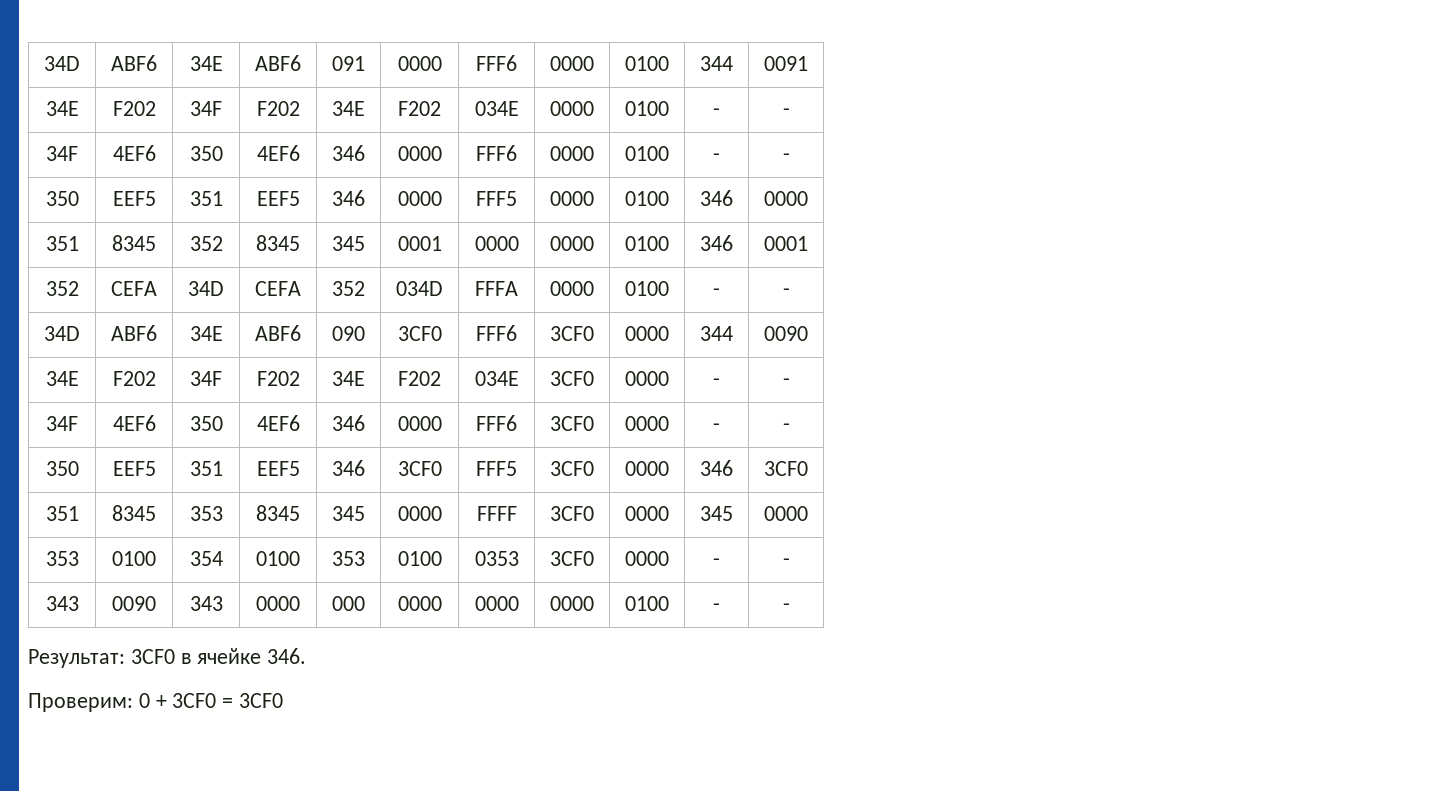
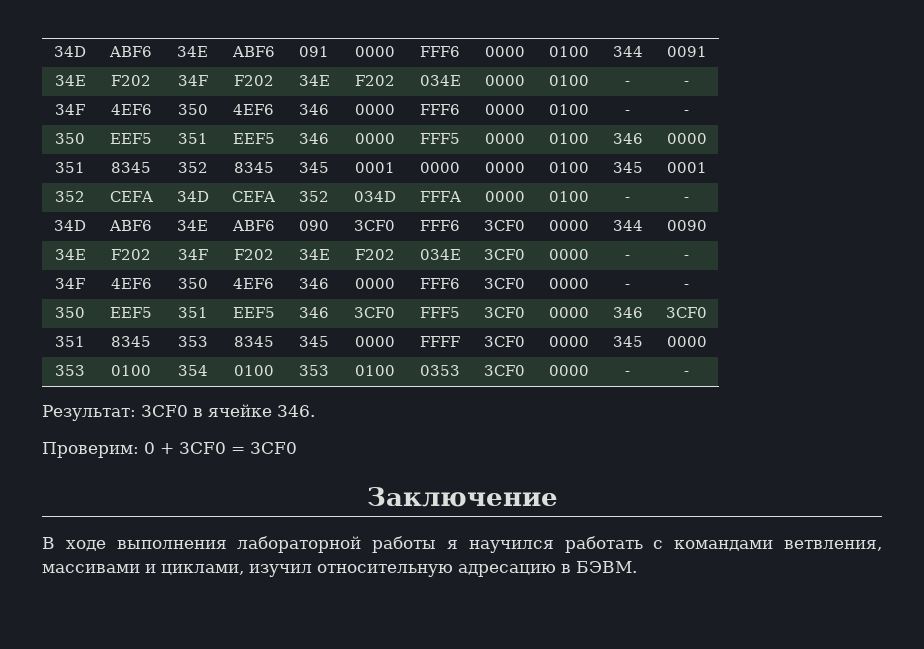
- 351 | 8345 | 352 | 8345 | 345 | 0001 | 0000 | 0000 | 0100 | 346 | 0001
+ 351 | 8345 | 352 | 8345 | 345 | 0001 | 0000 | 0000 | 0100 | 345 | 0001
- 343 | 0090 | 343 | 0000 | 000 | 0000 | 0000 | 0000 | 0100 | - | -
+ Заключение
+ В ходе выполнения лабораторной работы я научился работать с командами ветвления, массивами и циклами, изучил относительную адресацию в БЭВМ.

